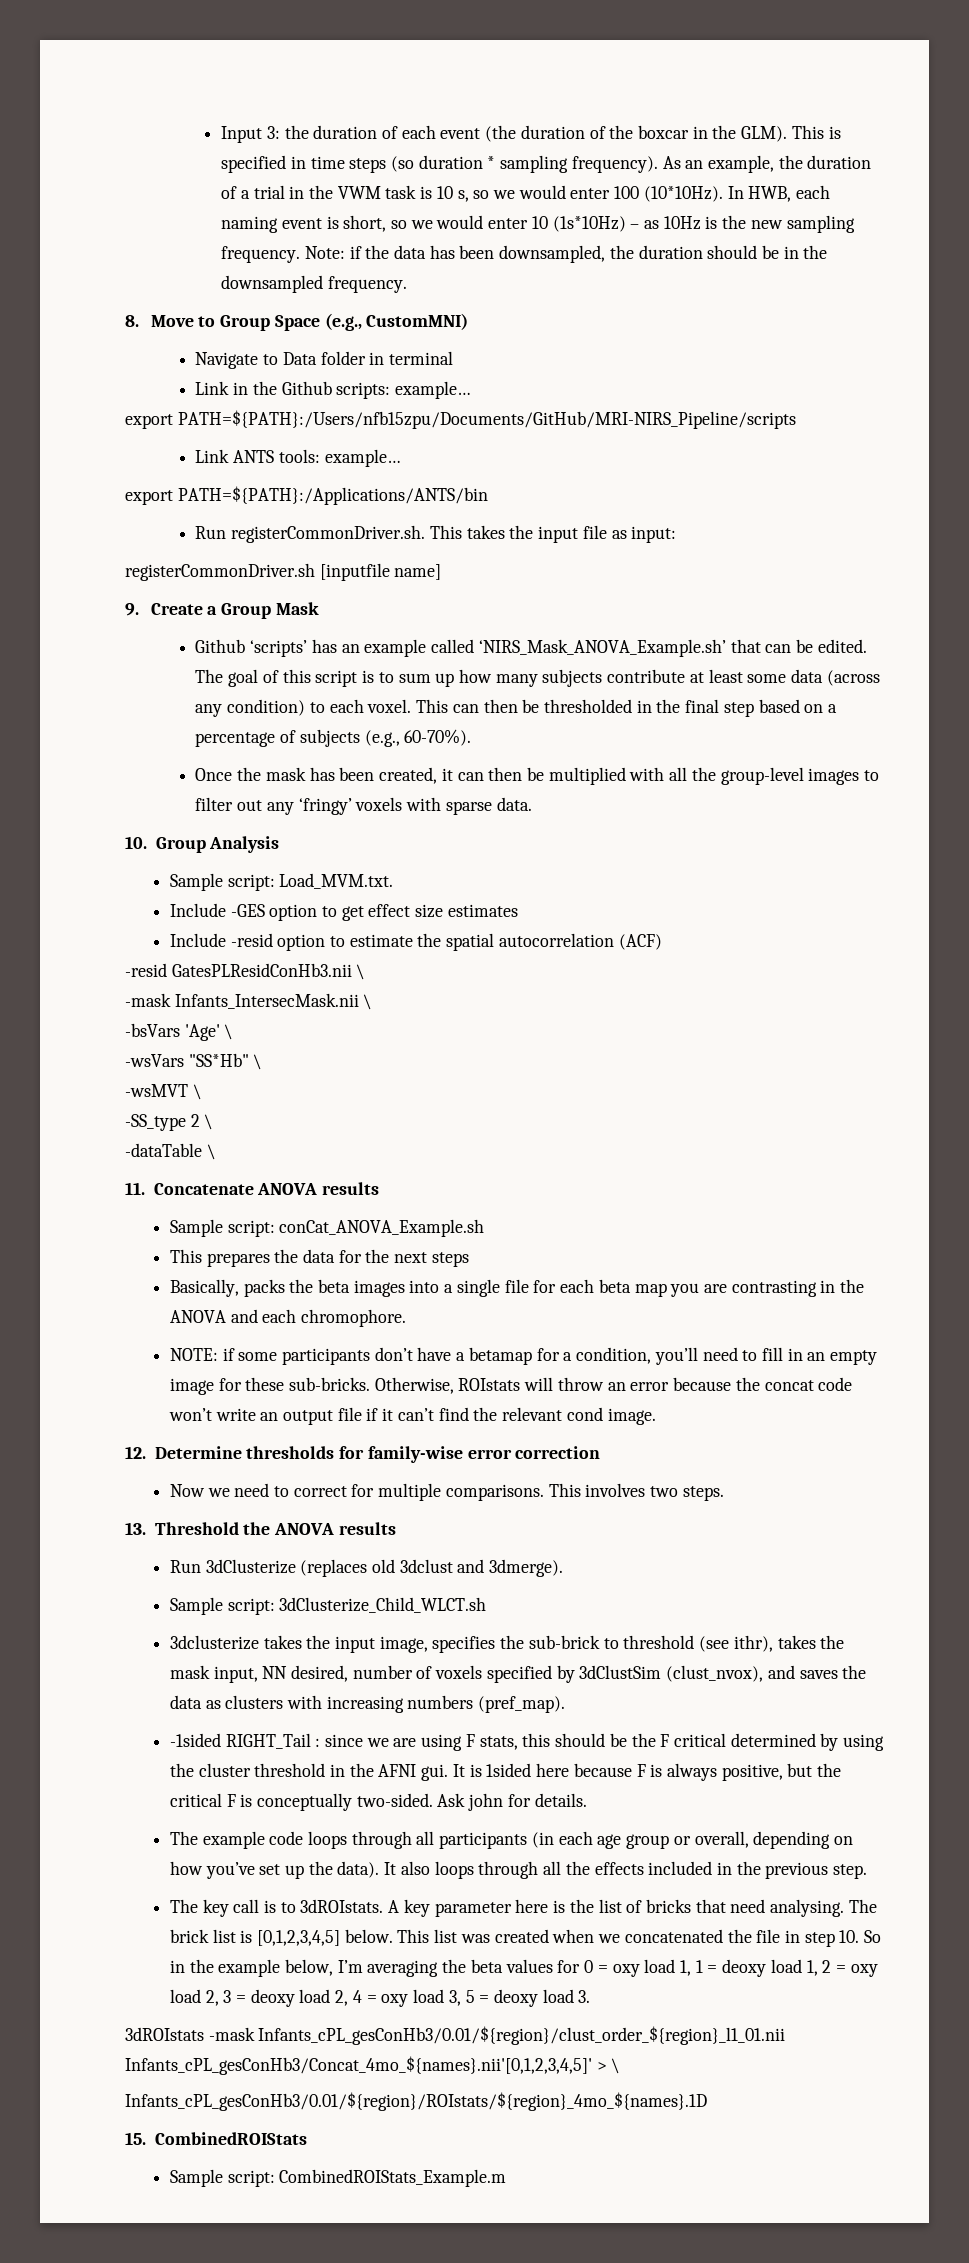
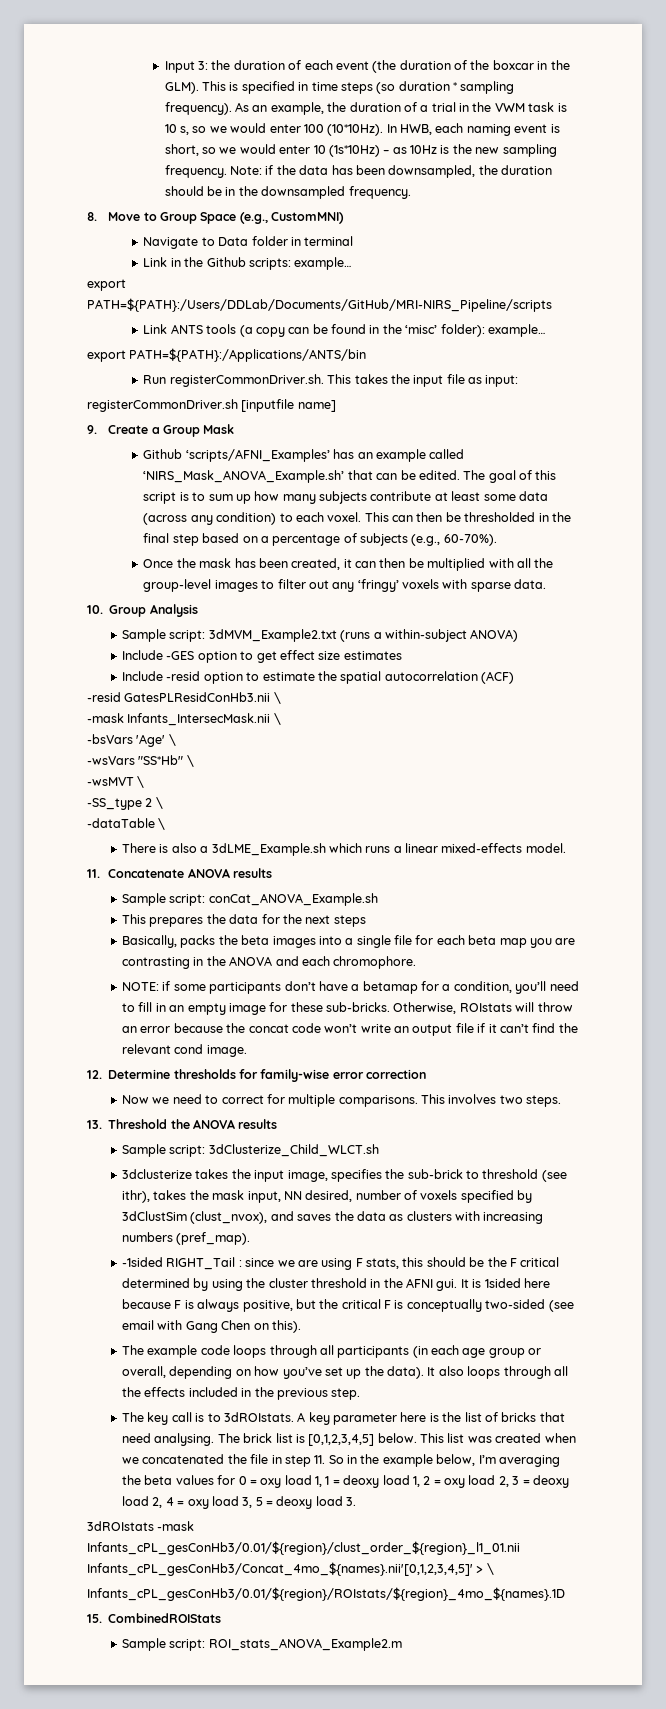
- export PATH=${PATH}:/Users/nfb15zpu/Documents/GitHub/MRI-NIRS_Pipeline/scripts
+ export PATH=${PATH}:/Users/DDLab/Documents/GitHub/MRI-NIRS_Pipeline/scripts
- Link ANTS tools: example…
+ Link ANTS tools (a copy can be found in the ‘misc’ folder): example…
- Github ‘scripts’ has an example called ‘NIRS_Mask_ANOVA_Example.sh’ that can be edited.
+ Github ‘scripts/AFNI_Examples’ has an example called ‘NIRS_Mask_ANOVA_Example.sh’ that can be edited.
- Sample script: Load_MVM.txt.
+ Sample script: 3dMVM_Example2.txt (runs a within-subject ANOVA)
+ There is also a 3dLME_Example.sh which runs a linear mixed-effects model.
- Run 3dClusterize (replaces old 3dclust and 3dmerge).
- It is 1sided here because F is always positive, but the critical F is conceptually two-sided. Ask john for details.
+ It is 1sided here because F is always positive, but the critical F is conceptually two-sided (see email with Gang Chen on this).
- This list was created when we concatenated the file in step 10. So in the example below, I’m averaging the beta values for 0 = oxy load 1, 1 = deoxy load 1, 2 = oxy load 2, 3 = deoxy load 2, 4 = oxy load 3, 5 = deoxy load 3.
+ This list was created when we concatenated the file in step 11. So in the example below, I’m averaging the beta values for 0 = oxy load 1, 1 = deoxy load 1, 2 = oxy load 2, 3 = deoxy load 2, 4 = oxy load 3, 5 = deoxy load 3.
- Sample script: CombinedROIStats_Example.m
+ Sample script: ROI_stats_ANOVA_Example2.m

